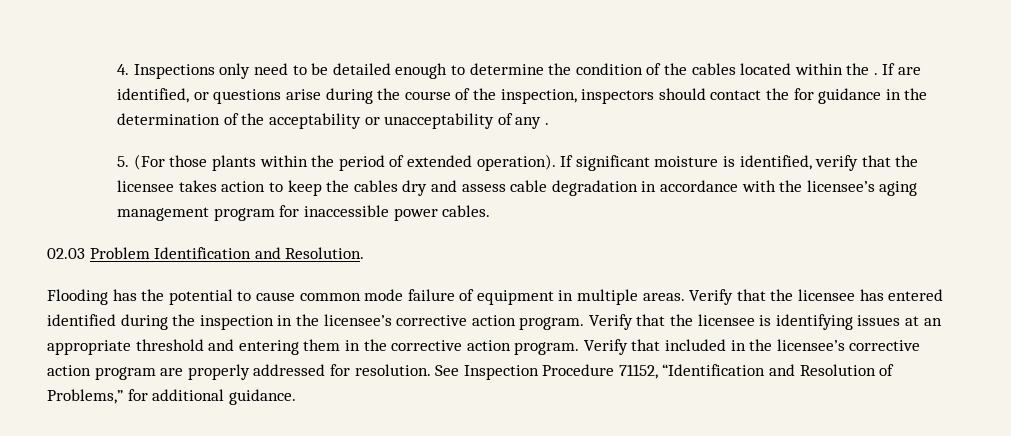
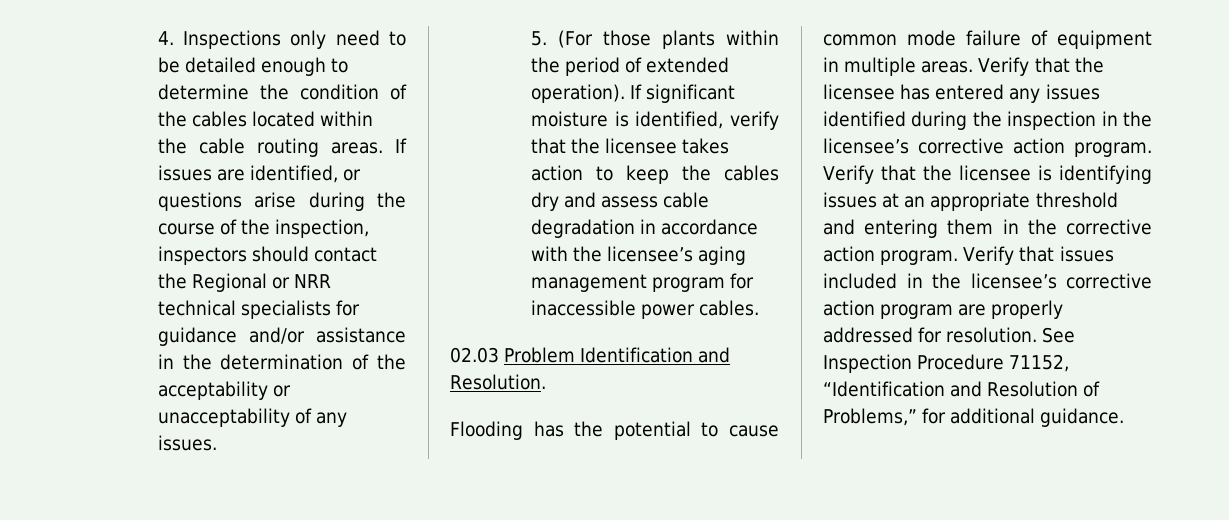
- 4. Inspections only need to be detailed enough to determine the condition of the cables located within the . If are identified, or questions arise during the course of the inspection, inspectors should contact the for guidance in the determination of the acceptability or unacceptability of any .
+ 4. Inspections only need to be detailed enough to determine the condition of the cables located within the cable routing areas. If issues are identified, or questions arise during the course of the inspection, inspectors should contact the Regional or NRR technical specialists for guidance and/or assistance in the determination of the acceptability or unacceptability of any issues.
- Verify that the licensee has entered identified during the inspection in the licensee’s corrective action program.
+ Verify that the licensee has entered any issues identified during the inspection in the licensee’s corrective action program.
- Verify that included in the licensee’s corrective action program are properly addressed for resolution.
+ Verify that issues included in the licensee’s corrective action program are properly addressed for resolution.

